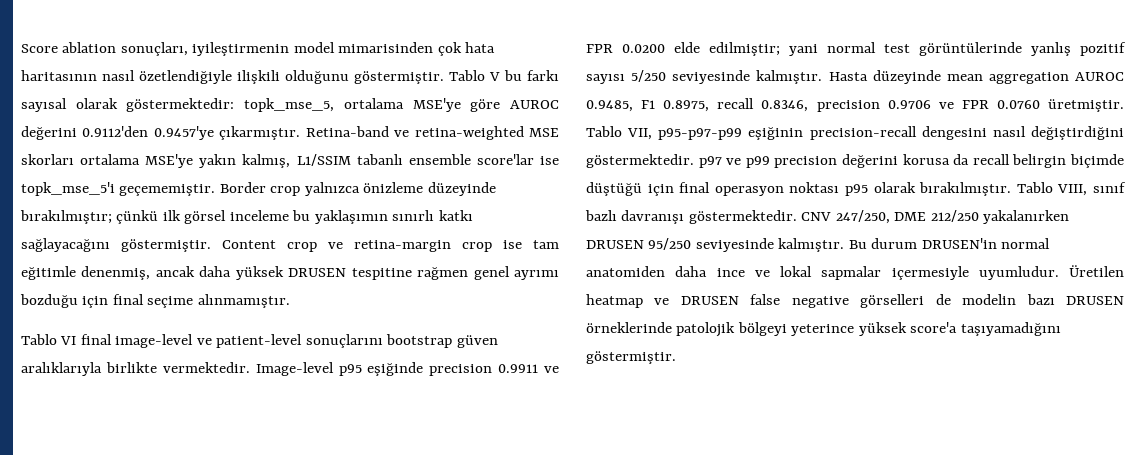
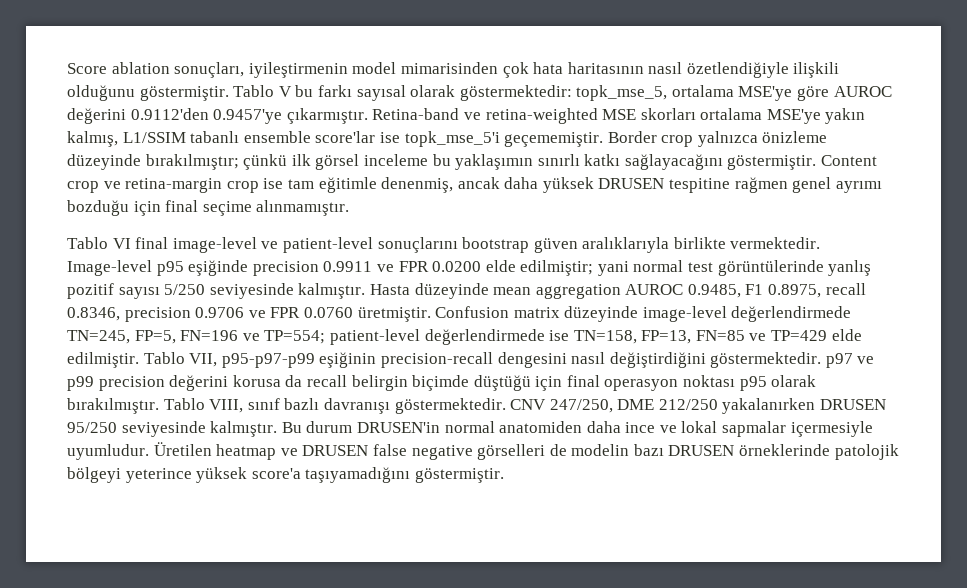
+ Confusion matrix düzeyinde image-level değerlendirmede TN=245, FP=5, FN=196 ve TP=554; patient-level değerlendirmede ise TN=158, FP=13, FN=85 ve TP=429 elde edilmiştir.

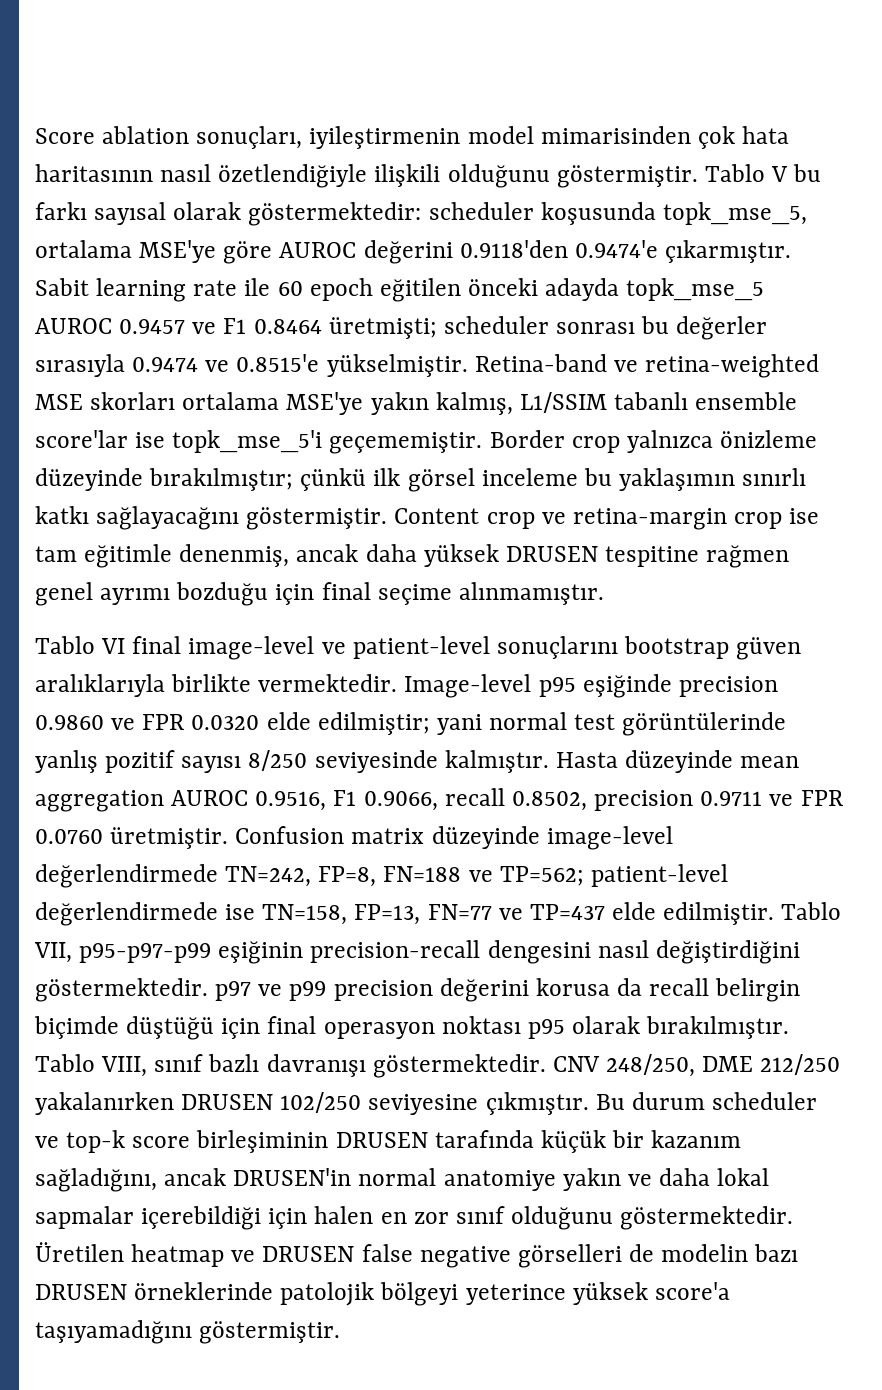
- Tablo V bu farkı sayısal olarak göstermektedir: topk_mse_5, ortalama MSE'ye göre AUROC değerini 0.9112'den 0.9457'ye çıkarmıştır.
+ Tablo V bu farkı sayısal olarak göstermektedir: scheduler koşusunda topk_mse_5, ortalama MSE'ye göre AUROC değerini 0.9118'den 0.9474'e çıkarmıştır. Sabit learning rate ile 60 epoch eğitilen önceki adayda topk_mse_5 AUROC 0.9457 ve F1 0.8464 üretmişti; scheduler sonrası bu değerler sırasıyla 0.9474 ve 0.8515'e yükselmiştir.
- Image-level p95 eşiğinde precision 0.9911 ve FPR 0.0200 elde edilmiştir; yani normal test görüntülerinde yanlış pozitif sayısı 5/250 seviyesinde kalmıştır.
+ Image-level p95 eşiğinde precision 0.9860 ve FPR 0.0320 elde edilmiştir; yani normal test görüntülerinde yanlış pozitif sayısı 8/250 seviyesinde kalmıştır.
- Hasta düzeyinde mean aggregation AUROC 0.9485, F1 0.8975, recall 0.8346, precision 0.9706 ve FPR 0.0760 üretmiştir.
+ Hasta düzeyinde mean aggregation AUROC 0.9516, F1 0.9066, recall 0.8502, precision 0.9711 ve FPR 0.0760 üretmiştir.
- Confusion matrix düzeyinde image-level değerlendirmede TN=245, FP=5, FN=196 ve TP=554; patient-level değerlendirmede ise TN=158, FP=13, FN=85 ve TP=429 elde edilmiştir.
+ Confusion matrix düzeyinde image-level değerlendirmede TN=242, FP=8, FN=188 ve TP=562; patient-level değerlendirmede ise TN=158, FP=13, FN=77 ve TP=437 elde edilmiştir.
- CNV 247/250, DME 212/250 yakalanırken DRUSEN 95/250 seviyesinde kalmıştır. Bu durum DRUSEN'in normal anatomiden daha ince ve lokal sapmalar içermesiyle uyumludur.
+ CNV 248/250, DME 212/250 yakalanırken DRUSEN 102/250 seviyesine çıkmıştır. Bu durum scheduler ve top-k score birleşiminin DRUSEN tarafında küçük bir kazanım sağladığını, ancak DRUSEN'in normal anatomiye yakın ve daha lokal sapmalar içerebildiği için halen en zor sınıf olduğunu göstermektedir.

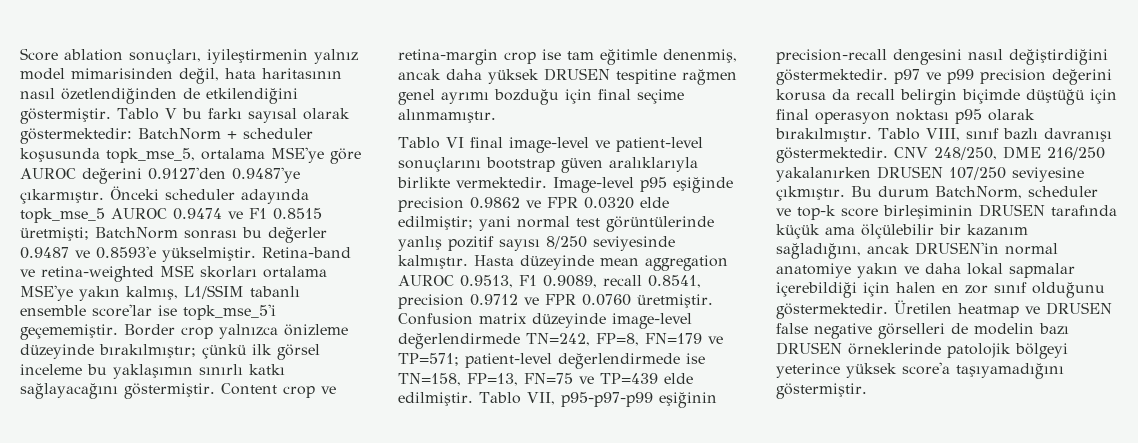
- Score ablation sonuçları, iyileştirmenin model mimarisinden çok hata haritasının nasıl özetlendiğiyle ilişkili olduğunu göstermiştir.
+ Score ablation sonuçları, iyileştirmenin yalnız model mimarisinden değil, hata haritasının nasıl özetlendiğinden de etkilendiğini göstermiştir.
- Tablo V bu farkı sayısal olarak göstermektedir: scheduler koşusunda topk_mse_5, ortalama MSE'ye göre AUROC değerini 0.9118'den 0.9474'e çıkarmıştır. Sabit learning rate ile 60 epoch eğitilen önceki adayda topk_mse_5 AUROC 0.9457 ve F1 0.8464 üretmişti; scheduler sonrası bu değerler sırasıyla 0.9474 ve 0.8515'e yükselmiştir.
+ Tablo V bu farkı sayısal olarak göstermektedir: BatchNorm + scheduler koşusunda topk_mse_5, ortalama MSE'ye göre AUROC değerini 0.9127'den 0.9487'ye çıkarmıştır. Önceki scheduler adayında topk_mse_5 AUROC 0.9474 ve F1 0.8515 üretmişti; BatchNorm sonrası bu değerler 0.9487 ve 0.8593'e yükselmiştir.
- Image-level p95 eşiğinde precision 0.9860 ve FPR 0.0320 elde edilmiştir; yani normal test görüntülerinde yanlış pozitif sayısı 8/250 seviyesinde kalmıştır.
+ Image-level p95 eşiğinde precision 0.9862 ve FPR 0.0320 elde edilmiştir; yani normal test görüntülerinde yanlış pozitif sayısı 8/250 seviyesinde kalmıştır.
- Hasta düzeyinde mean aggregation AUROC 0.9516, F1 0.9066, recall 0.8502, precision 0.9711 ve FPR 0.0760 üretmiştir.
+ Hasta düzeyinde mean aggregation AUROC 0.9513, F1 0.9089, recall 0.8541, precision 0.9712 ve FPR 0.0760 üretmiştir.
- Confusion matrix düzeyinde image-level değerlendirmede TN=242, FP=8, FN=188 ve TP=562; patient-level değerlendirmede ise TN=158, FP=13, FN=77 ve TP=437 elde edilmiştir.
+ Confusion matrix düzeyinde image-level değerlendirmede TN=242, FP=8, FN=179 ve TP=571; patient-level değerlendirmede ise TN=158, FP=13, FN=75 ve TP=439 elde edilmiştir.
- CNV 248/250, DME 212/250 yakalanırken DRUSEN 102/250 seviyesine çıkmıştır.
+ CNV 248/250, DME 216/250 yakalanırken DRUSEN 107/250 seviyesine çıkmıştır.
- Bu durum scheduler ve top-k score birleşiminin DRUSEN tarafında küçük bir kazanım sağladığını, ancak DRUSEN'in normal anatomiye yakın ve daha lokal sapmalar içerebildiği için halen en zor sınıf olduğunu göstermektedir.
+ Bu durum BatchNorm, scheduler ve top-k score birleşiminin DRUSEN tarafında küçük ama ölçülebilir bir kazanım sağladığını, ancak DRUSEN'in normal anatomiye yakın ve daha lokal sapmalar içerebildiği için halen en zor sınıf olduğunu göstermektedir.

